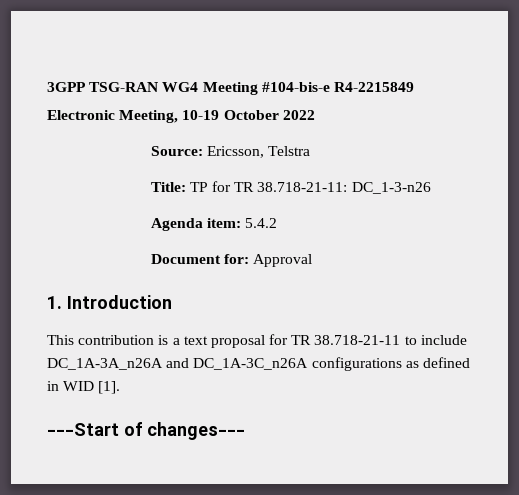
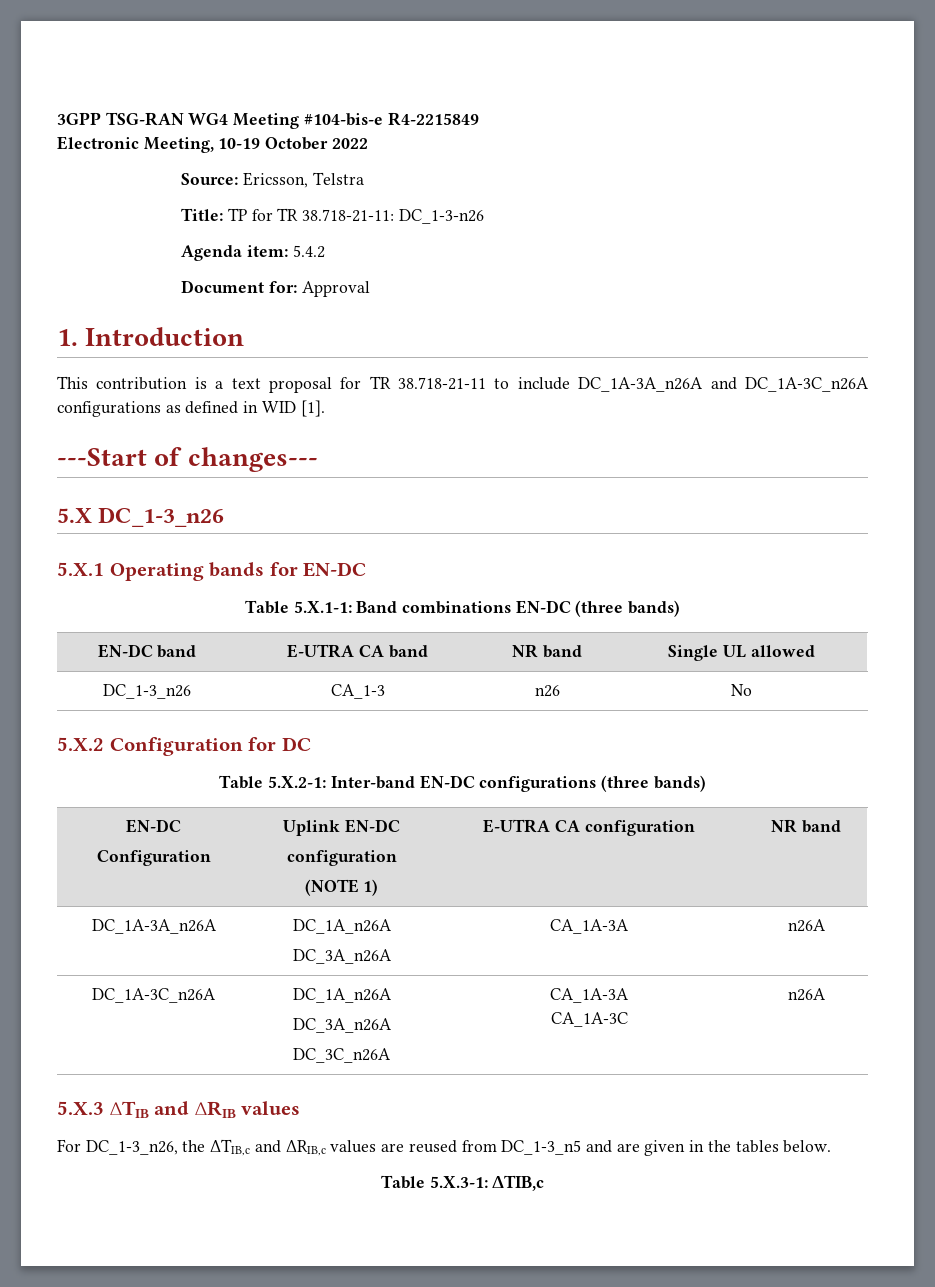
+ 5.X DC_1-3_n26
+ 5.X.1 Operating bands for EN-DC
+ Table 5.X.1-1: Band combinations EN-DC (three bands)
+ EN-DC band | E-UTRA CA band | NR band | Single UL allowed
+ DC_1-3_n26 | CA_1-3 | n26 | No
+ 5.X.2 Configuration for DC
+ Table 5.X.2-1: Inter-band EN-DC configurations (three bands)
+ EN-DC
+ Configuration | Uplink EN-DC
+ configuration
+ (NOTE 1) | E-UTRA CA configuration | NR band
+ DC_1A-3A_n26A | DC_1A_n26A
+ DC_3A_n26A | CA_1A-3A | n26A
+ DC_1A-3C_n26A | DC_1A_n26A
+ DC_3A_n26A
+ DC_3C_n26A | CA_1A-3A
+ CA_1A-3C | n26A
+ 5.X.3 ∆TIB and ∆RIB values
+ For DC_1-3_n26, the ΔTIB,c and ΔRIB,c values are reused from DC_1-3_n5 and are given in the tables below.
+ Table 5.X.3-1: ΔTIB,c

